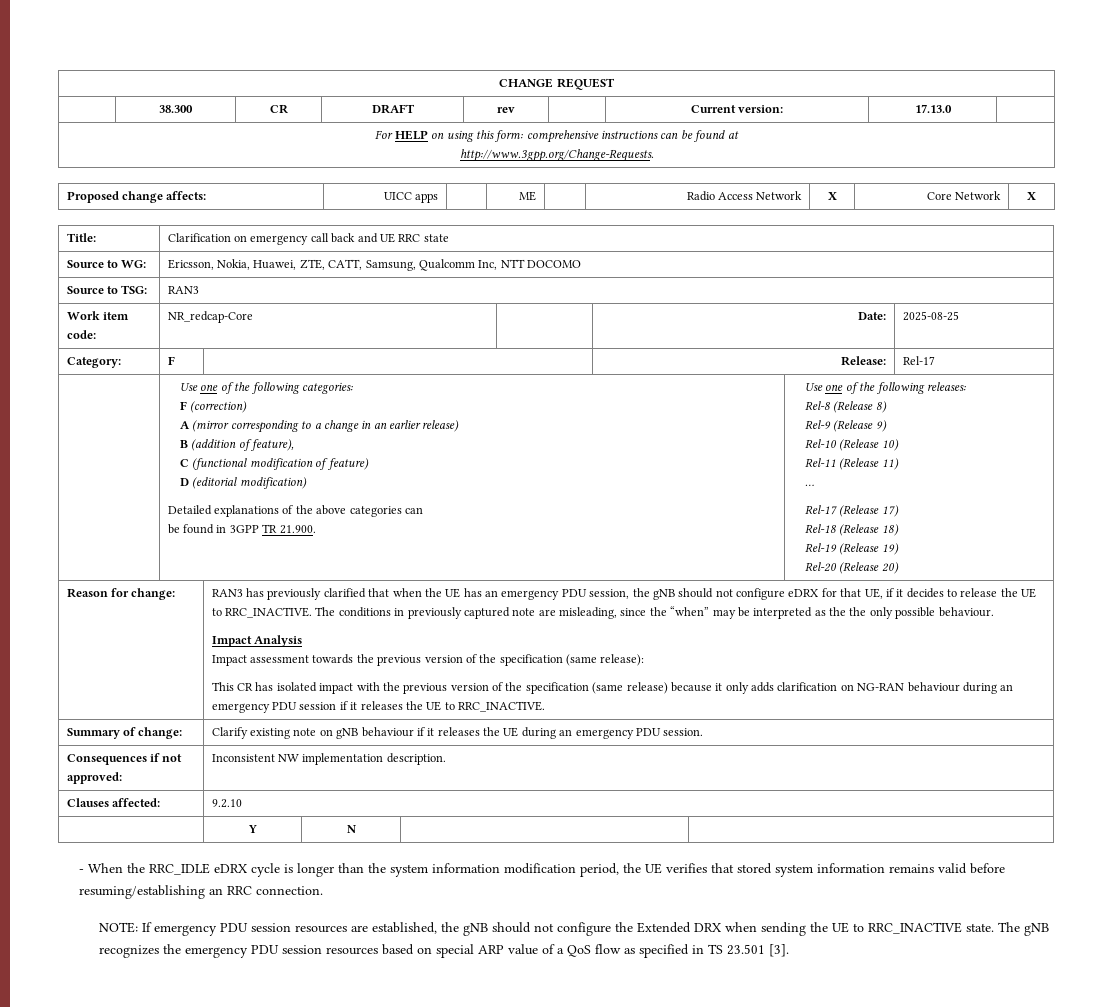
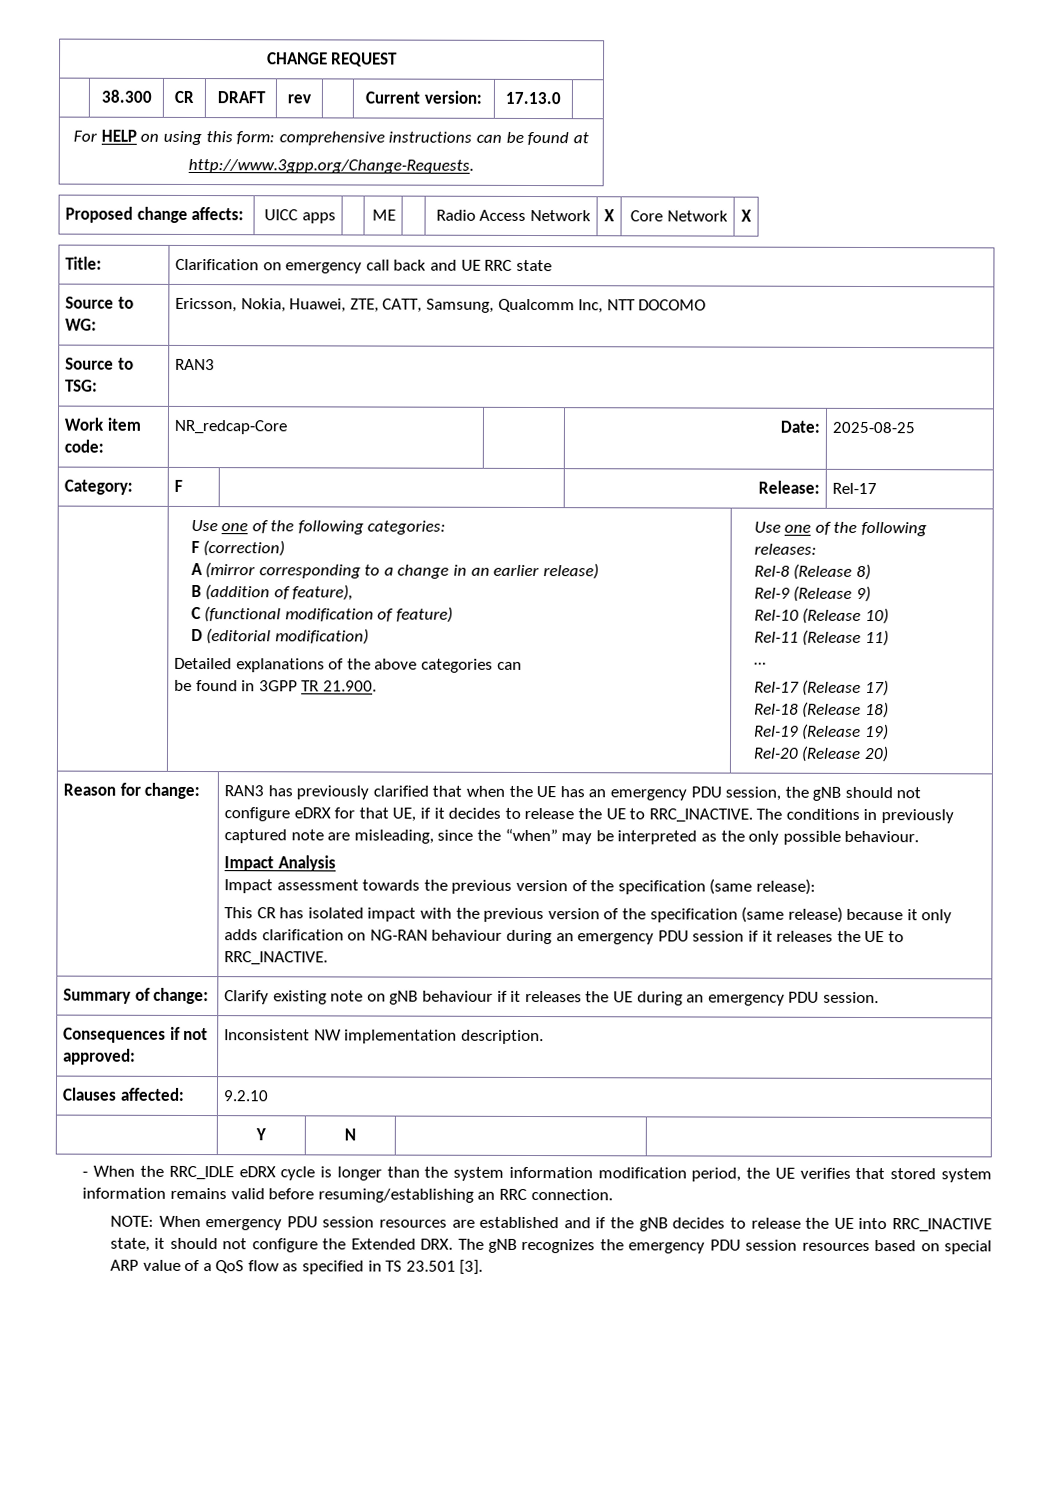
- The conditions in previously captured note are misleading, since the “when” may be interpreted as the the only possible behaviour.
+ The conditions in previously captured note are misleading, since the “when” may be interpreted as the only possible behaviour.
- NOTE: If emergency PDU session resources are established, the gNB should not configure the Extended DRX when sending the UE to RRC_INACTIVE state. The gNB recognizes the emergency PDU session resources based on special ARP value of a QoS flow as specified in TS 23.501 [3].
+ NOTE: When emergency PDU session resources are established and if the gNB decides to release the UE into RRC_INACTIVE state, it should not configure the Extended DRX. The gNB recognizes the emergency PDU session resources based on special ARP value of a QoS flow as specified in TS 23.501 [3].

